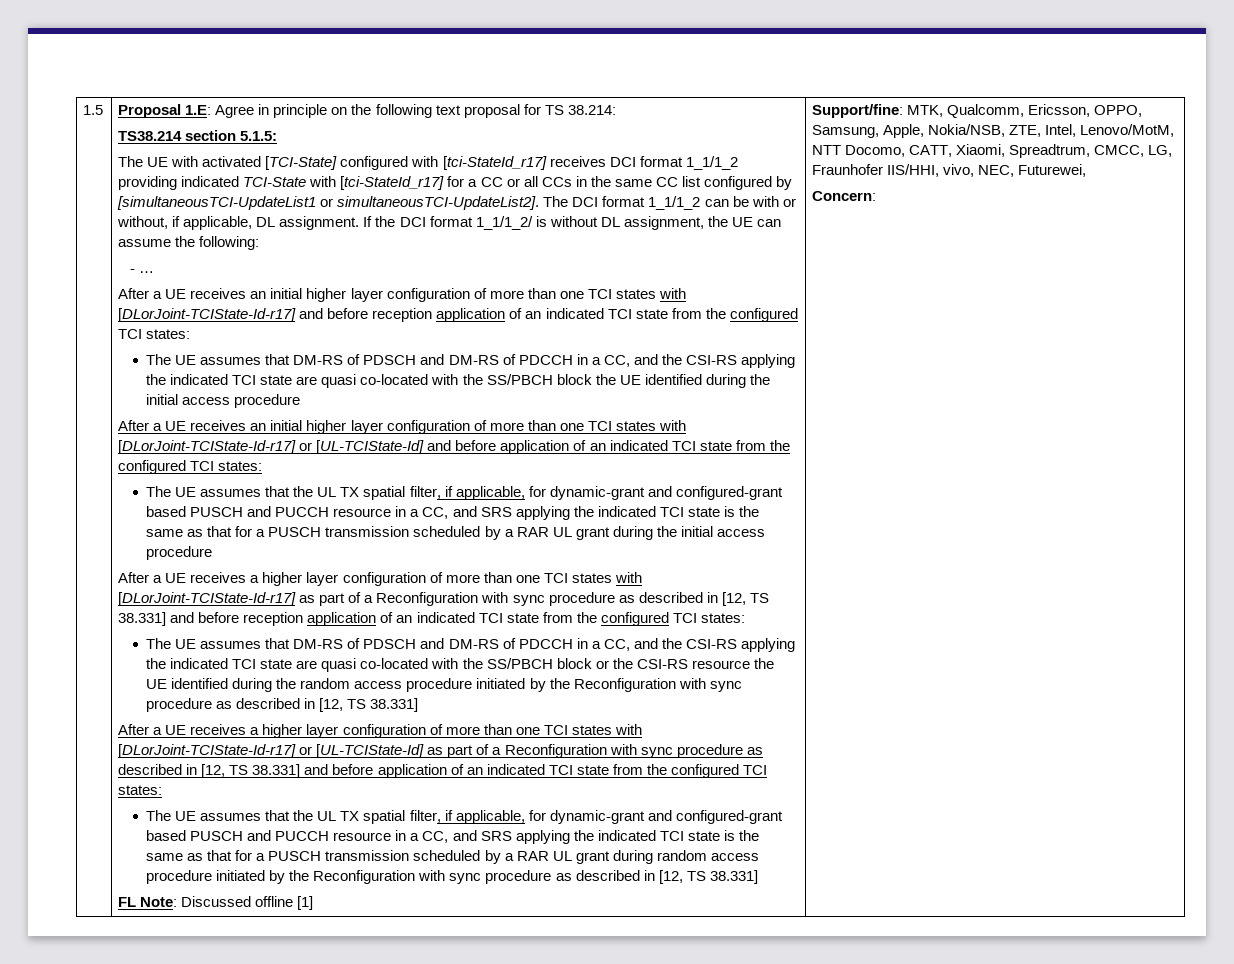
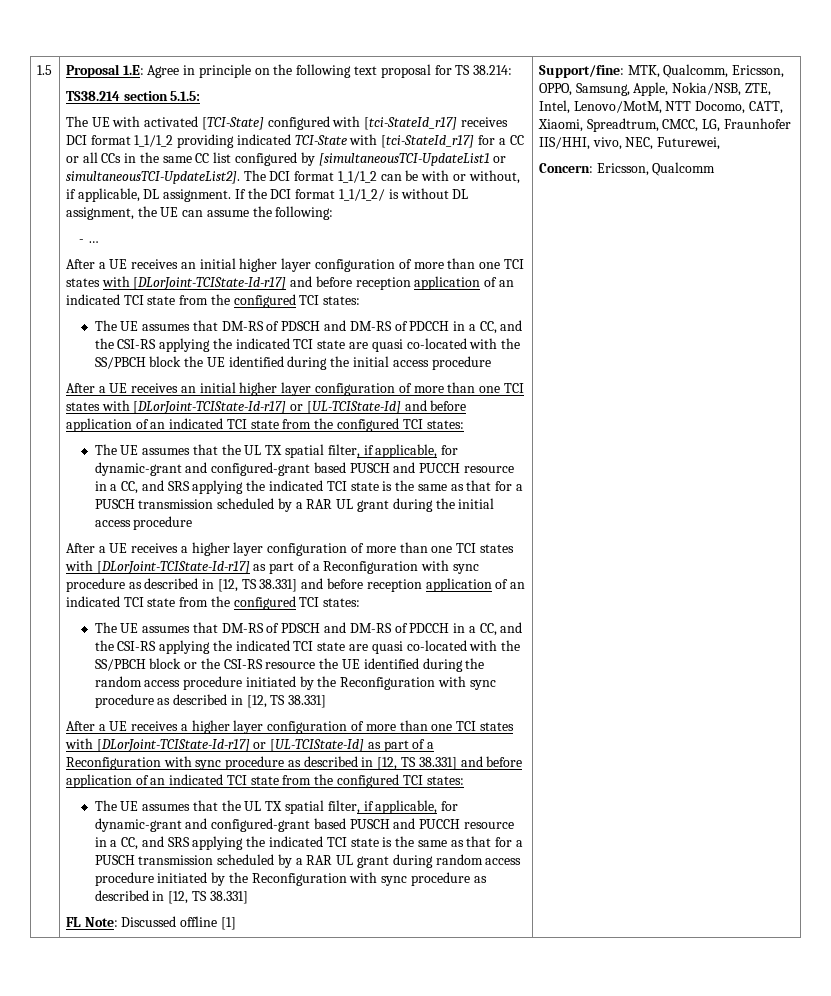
- Concern:
+ Concern: Ericsson, Qualcomm

